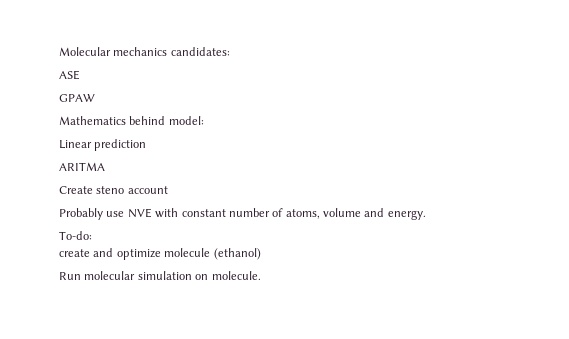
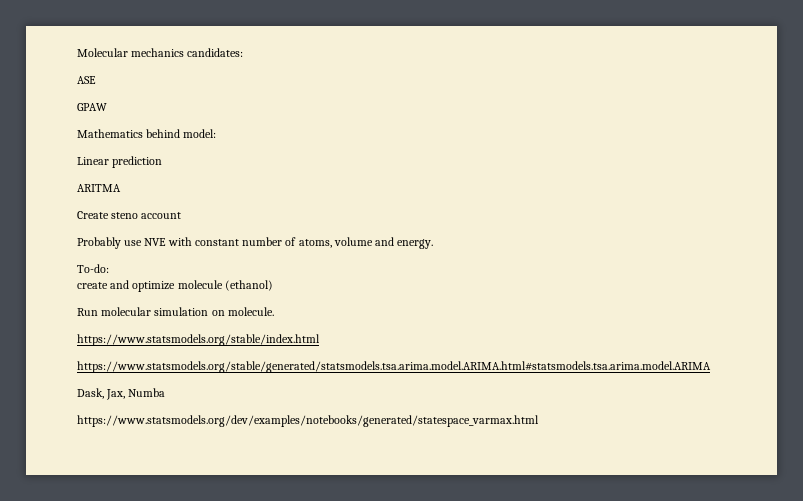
+ https://www.statsmodels.org/stable/index.html
+ https://www.statsmodels.org/stable/generated/statsmodels.tsa.arima.model.ARIMA.html#statsmodels.tsa.arima.model.ARIMA
+ Dask, Jax, Numba
+ https://www.statsmodels.org/dev/examples/notebooks/generated/statespace_varmax.html

